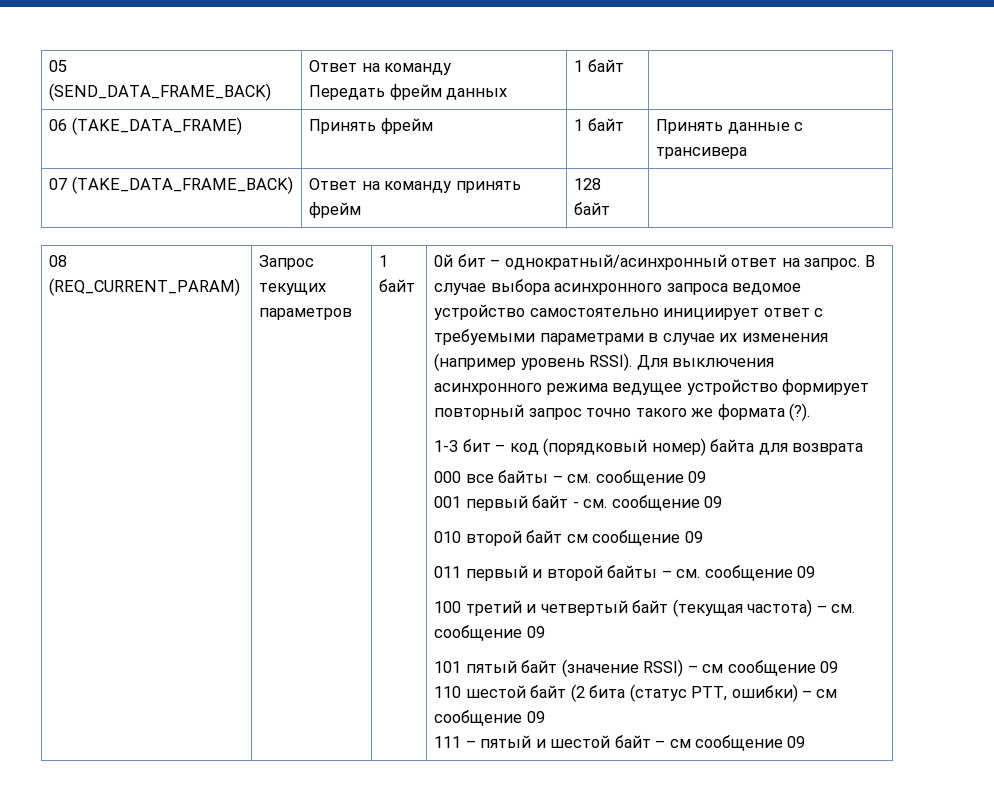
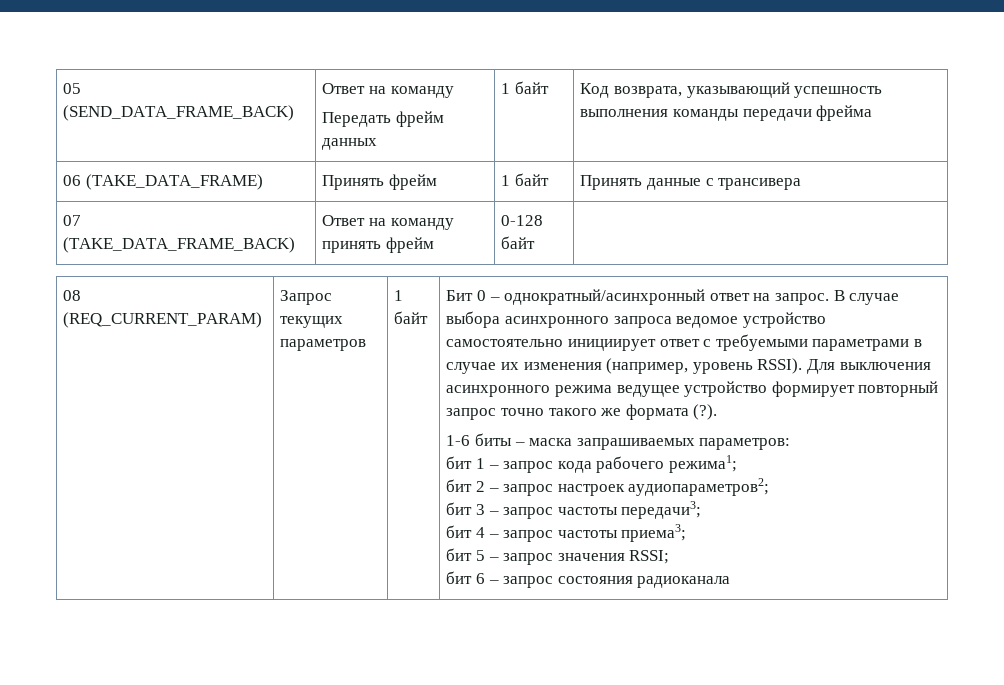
  05 (SEND_DATA_FRAME_BACK) | Ответ на команду
- Передать фрейм данных | 1 байт |
+ Передать фрейм данных | 1 байт | Код возврата, указывающий успешность выполнения команды передачи фрейма
- 07 (TAKE_DATA_FRAME_BACK) | Ответ на команду принять фрейм | 128 байт |
+ 07 (TAKE_DATA_FRAME_BACK) | Ответ на команду принять фрейм | 0-128 байт |
- 0й бит – однократный/асинхронный ответ на запрос.
+ Бит 0 – однократный/асинхронный ответ на запрос.
- В случае выбора асинхронного запроса ведомое устройство самостоятельно инициирует ответ с требуемыми параметрами в случае их изменения (например уровень RSSI).
+ В случае выбора асинхронного запроса ведомое устройство самостоятельно инициирует ответ с требуемыми параметрами в случае их изменения (например, уровень RSSI).
- 1-3 бит – код (порядковый номер) байта для возврата
- 000 все байты – см. сообщение 09
- 001 первый байт - см. сообщение 09
- 010 второй байт см сообщение 09
- 011 первый и второй байты – см. сообщение 09
- 100 третий и четвертый байт (текущая частота) – см. сообщение 09
- 101 пятый байт (значение RSSI) – см сообщение 09
- 110 шестой байт (2 бита (статус PTT, ошибки) – см сообщение 09
- 111 – пятый и шестой байт – см сообщение 09
+ 1-6 биты – маска запрашиваемых параметров:
+ бит 1 – запрос кода рабочего режима1;
+ бит 2 – запрос настроек аудиопараметров2;
+ бит 3 – запрос частоты передачи3;
+ бит 4 – запрос частоты приема3;
+ бит 5 – запрос значения RSSI;
+ бит 6 – запрос состояния радиоканала

